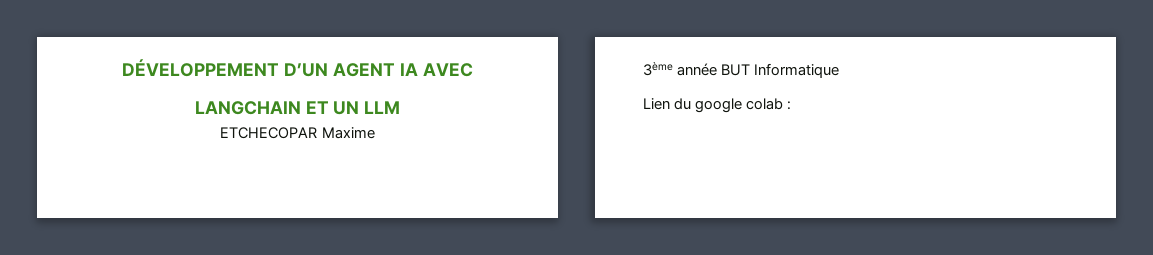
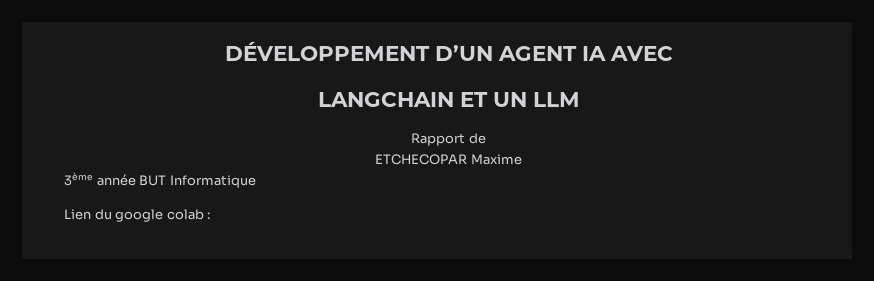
+ Rapport de

